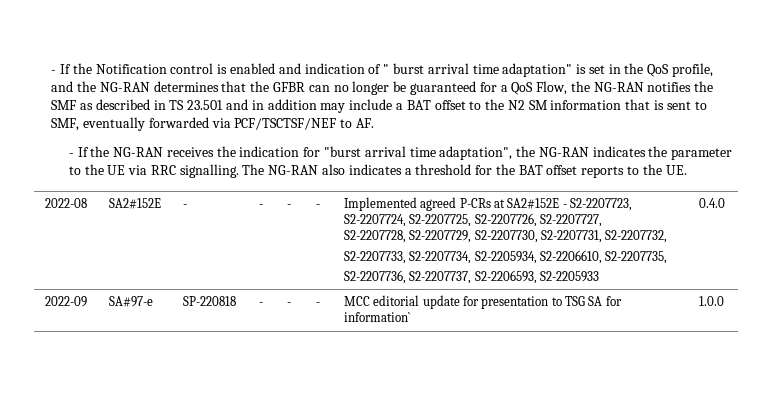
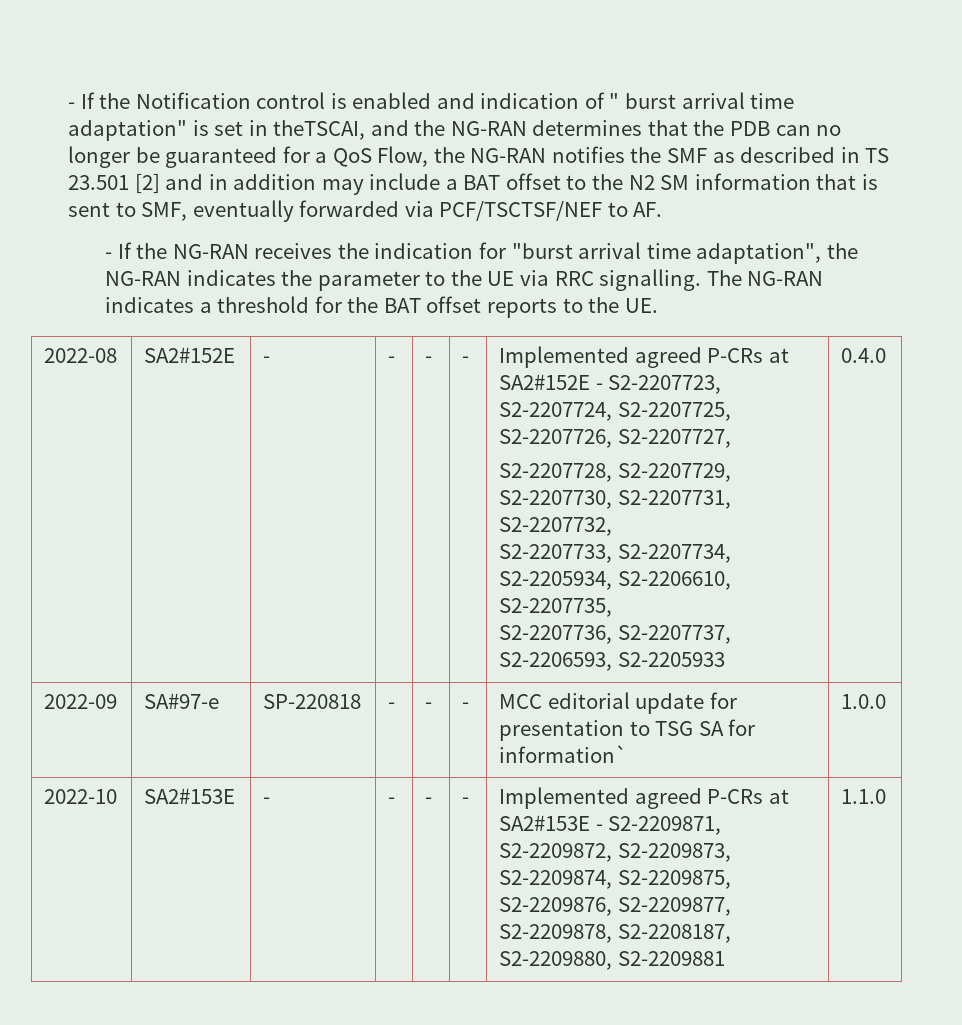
- - If the Notification control is enabled and indication of " burst arrival time adaptation" is set in the QoS profile, and the NG-RAN determines that the GFBR can no longer be guaranteed for a QoS Flow, the NG-RAN notifies the SMF as described in TS 23.501 and in addition may include a BAT offset to the N2 SM information that is sent to SMF, eventually forwarded via PCF/TSCTSF/NEF to AF.
+ - If the Notification control is enabled and indication of " burst arrival time adaptation" is set in theTSCAI, and the NG-RAN determines that the PDB can no longer be guaranteed for a QoS Flow, the NG-RAN notifies the SMF as described in TS 23.501 [2] and in addition may include a BAT offset to the N2 SM information that is sent to SMF, eventually forwarded via PCF/TSCTSF/NEF to AF.
- The NG-RAN also indicates a threshold for the BAT offset reports to the UE.
+ The NG-RAN indicates a threshold for the BAT offset reports to the UE.
+ 2022-10 | SA2#153E | - | - | - | - | Implemented agreed P-CRs at SA2#153E - S2-2209871, S2-2209872, S2-2209873, S2-2209874, S2-2209875, S2-2209876, S2-2209877, S2-2209878, S2-2208187, S2-2209880, S2-2209881 | 1.1.0

